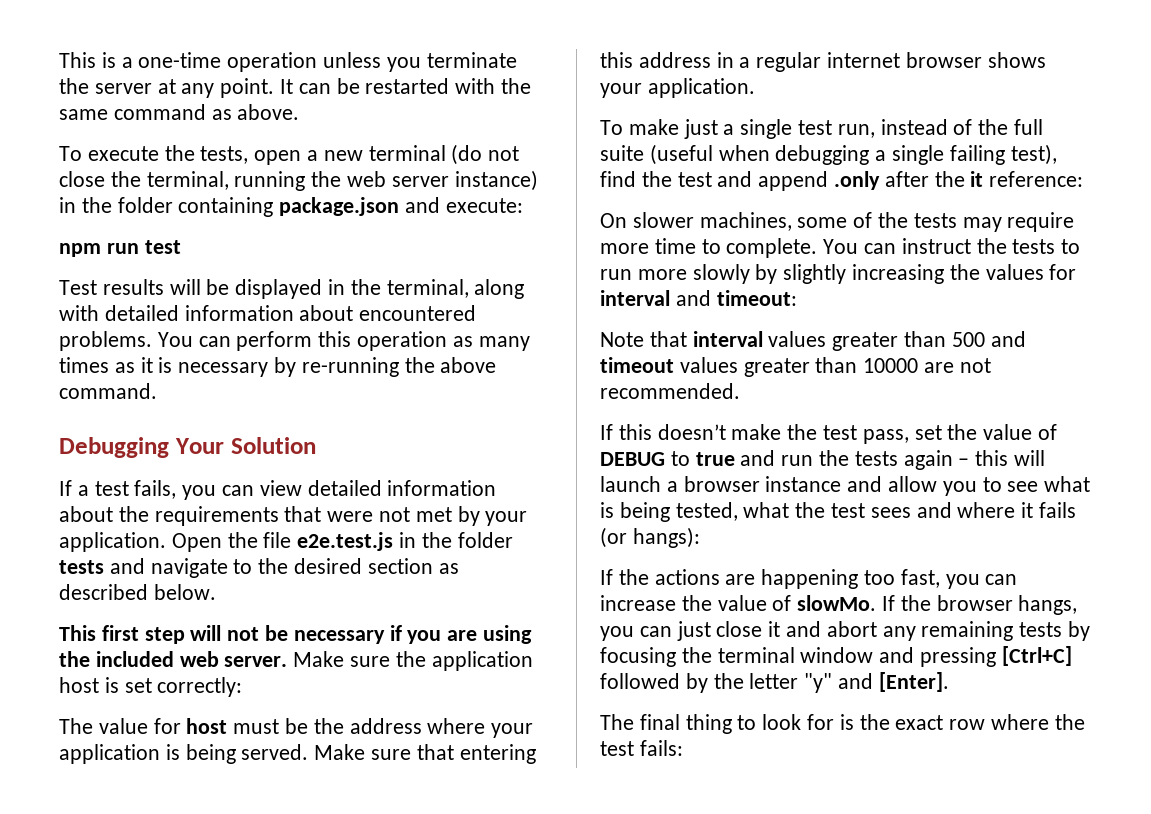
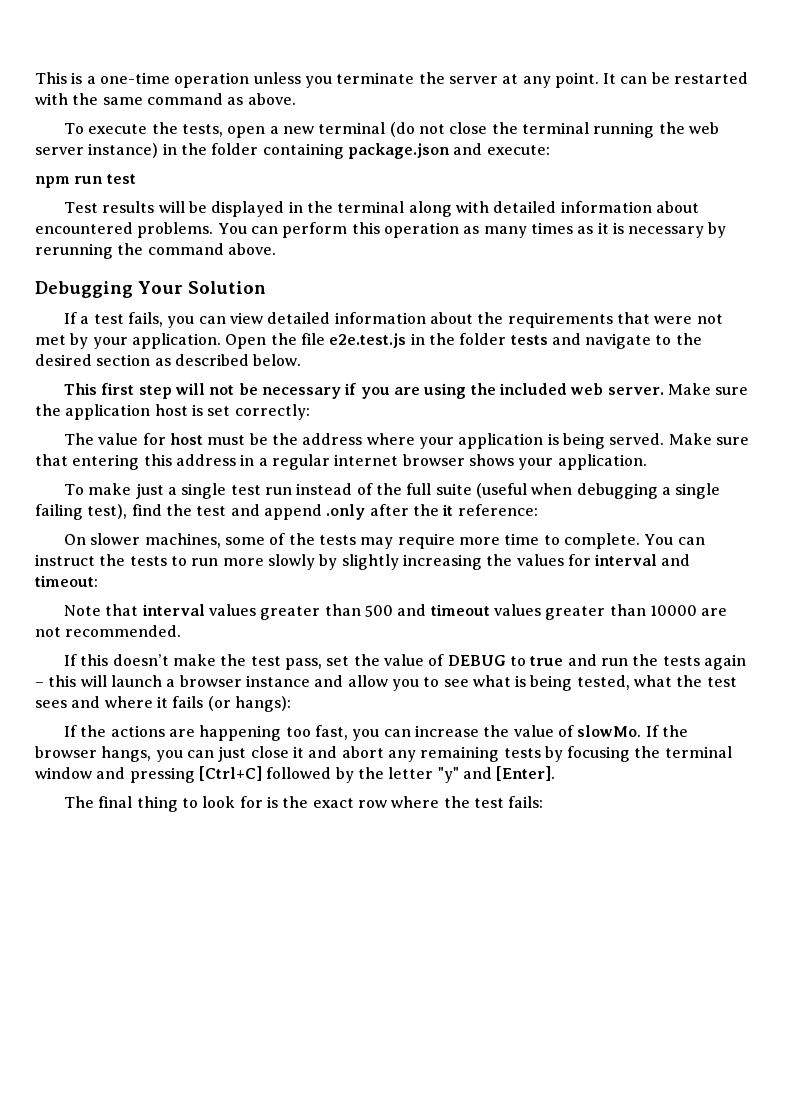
- To execute the tests, open a new terminal (do not close the terminal, running the web server instance) in the folder containing package.json and execute:
+ To execute the tests, open a new terminal (do not close the terminal running the web server instance) in the folder containing package.json and execute:
- Test results will be displayed in the terminal, along with detailed information about encountered problems.
+ Test results will be displayed in the terminal along with detailed information about encountered problems.
- You can perform this operation as many times as it is necessary by re-running the above command.
+ You can perform this operation as many times as it is necessary by rerunning the command above.
- To make just a single test run, instead of the full suite (useful when debugging a single failing test), find the test and append .only after the it reference:
+ To make just a single test run instead of the full suite (useful when debugging a single failing test), find the test and append .only after the it reference:

